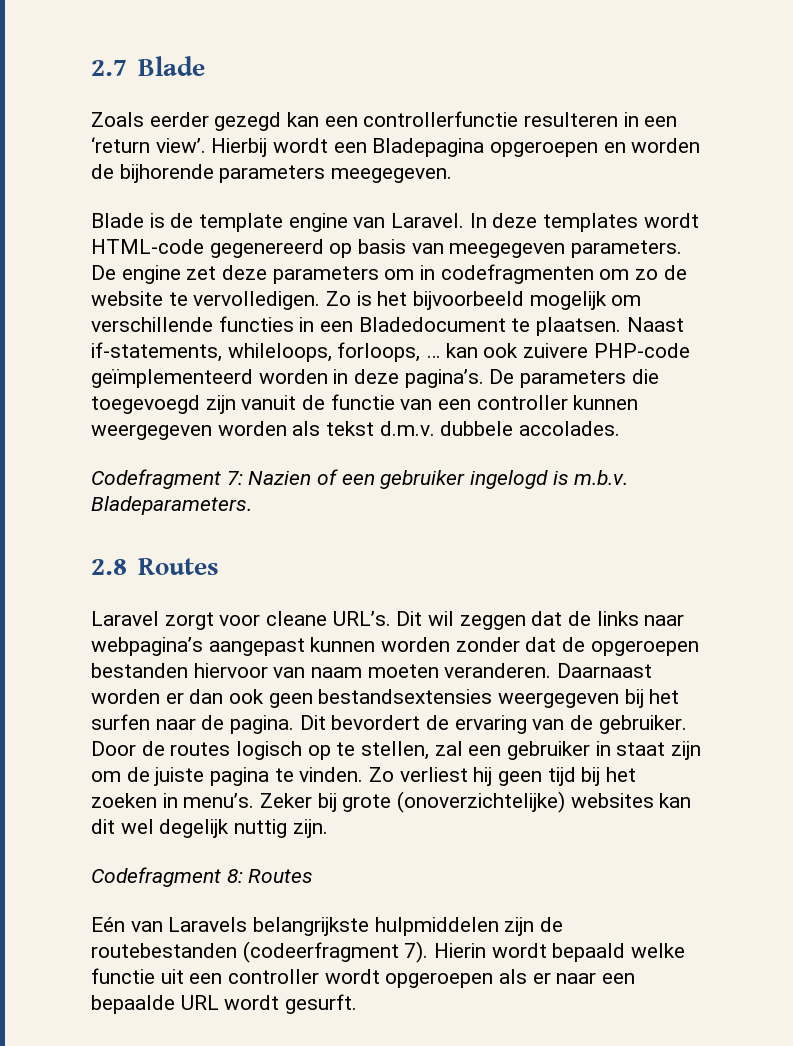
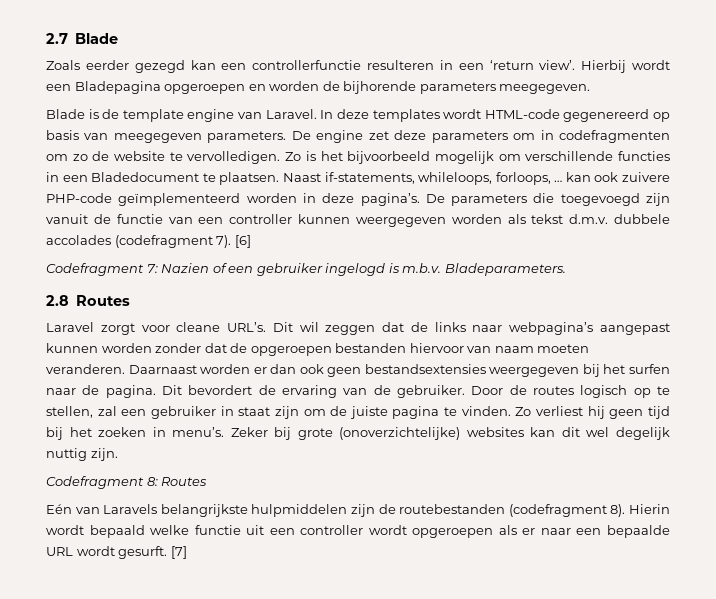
- De parameters die toegevoegd zijn vanuit de functie van een controller kunnen weergegeven worden als tekst d.m.v. dubbele accolades.
+ De parameters die toegevoegd zijn vanuit de functie van een controller kunnen weergegeven worden als tekst d.m.v. dubbele accolades (codefragment 7). [6]
- Eén van Laravels belangrijkste hulpmiddelen zijn de routebestanden (codeerfragment 7).
+ Eén van Laravels belangrijkste hulpmiddelen zijn de routebestanden (codefragment 8).
+ [7]

